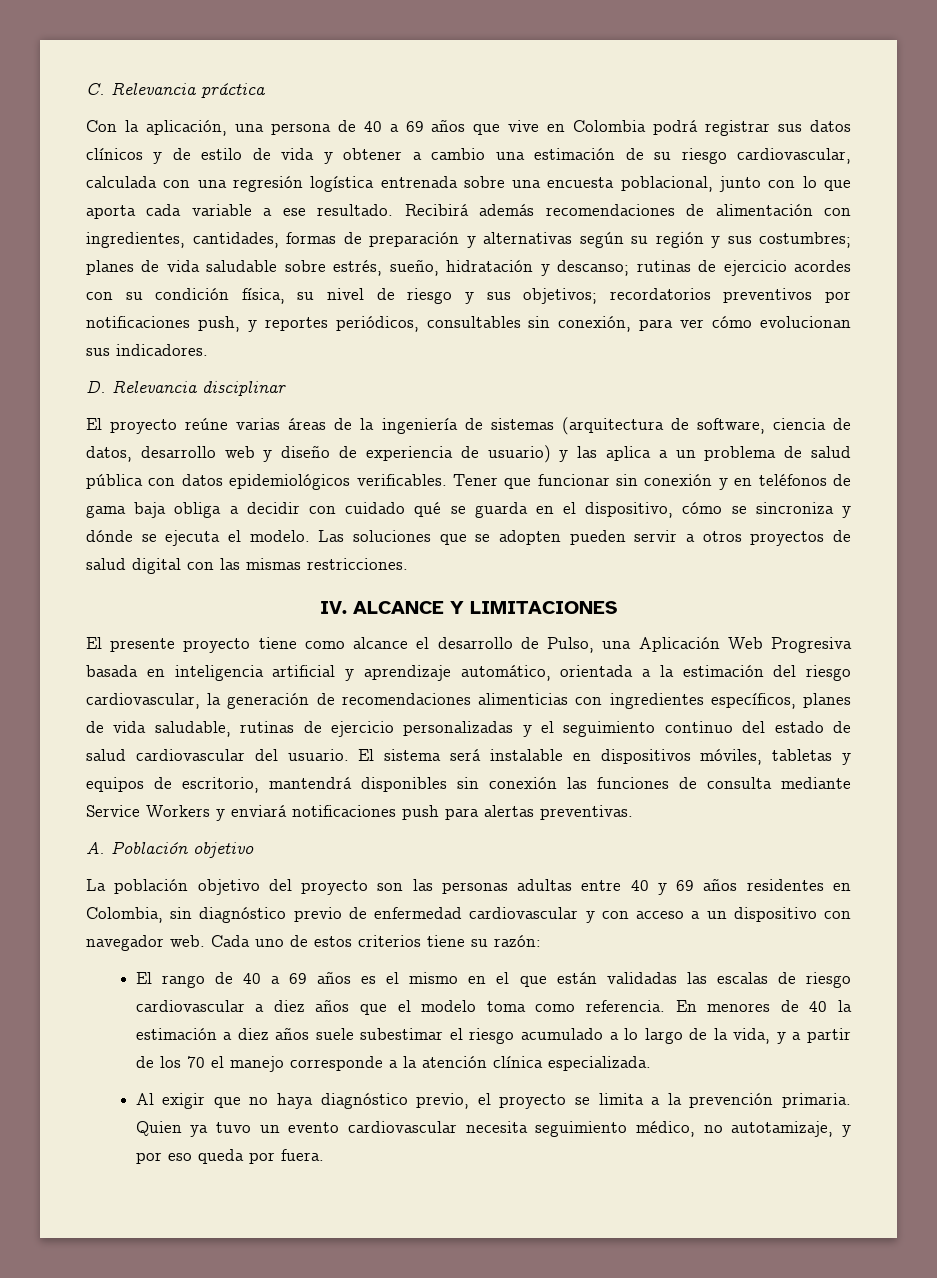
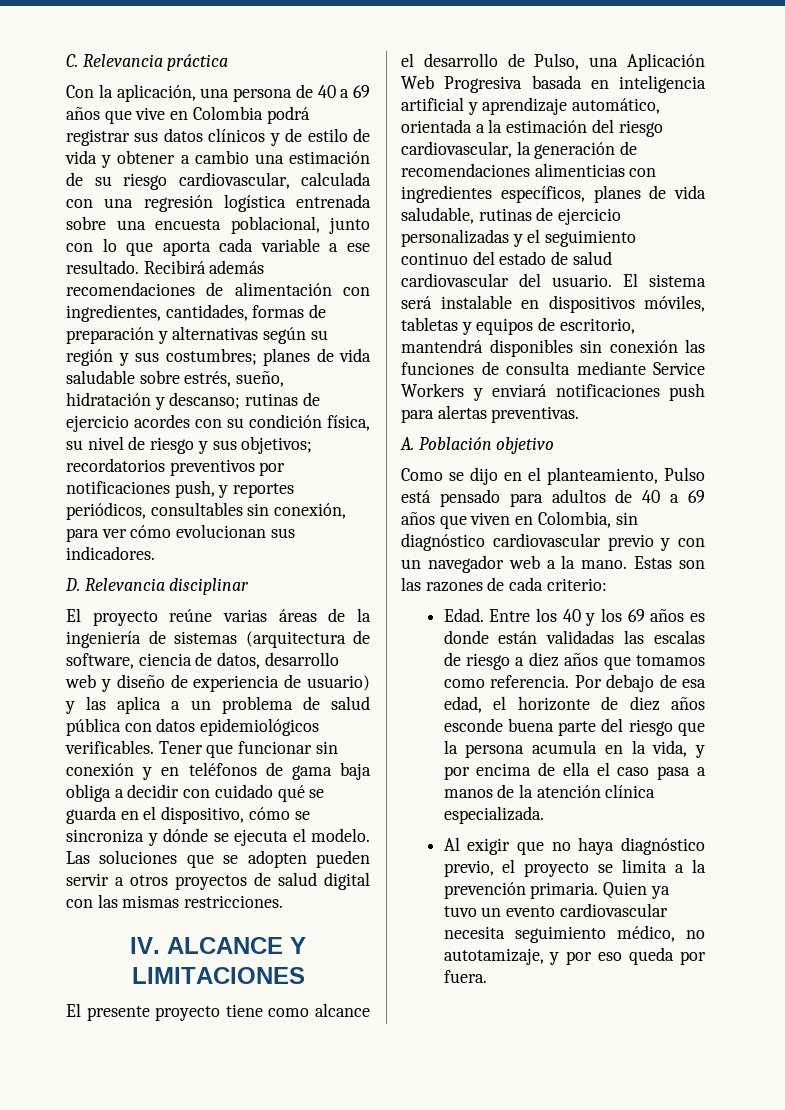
- La población objetivo del proyecto son las personas adultas entre 40 y 69 años residentes en Colombia, sin diagnóstico previo de enfermedad cardiovascular y con acceso a un dispositivo con navegador web. Cada uno de estos criterios tiene su razón:
- El rango de 40 a 69 años es el mismo en el que están validadas las escalas de riesgo cardiovascular a diez años que el modelo toma como referencia. En menores de 40 la estimación a diez años suele subestimar el riesgo acumulado a lo largo de la vida, y a partir de los 70 el manejo corresponde a la atención clínica especializada.
+ Como se dijo en el planteamiento, Pulso está pensado para adultos de 40 a 69 años que viven en Colombia, sin diagnóstico cardiovascular previo y con un navegador web a la mano. Estas son las razones de cada criterio:
+ Edad. Entre los 40 y los 69 años es donde están validadas las escalas de riesgo a diez años que tomamos como referencia. Por debajo de esa edad, el horizonte de diez años esconde buena parte del riesgo que la persona acumula en la vida, y por encima de ella el caso pasa a manos de la atención clínica especializada.

